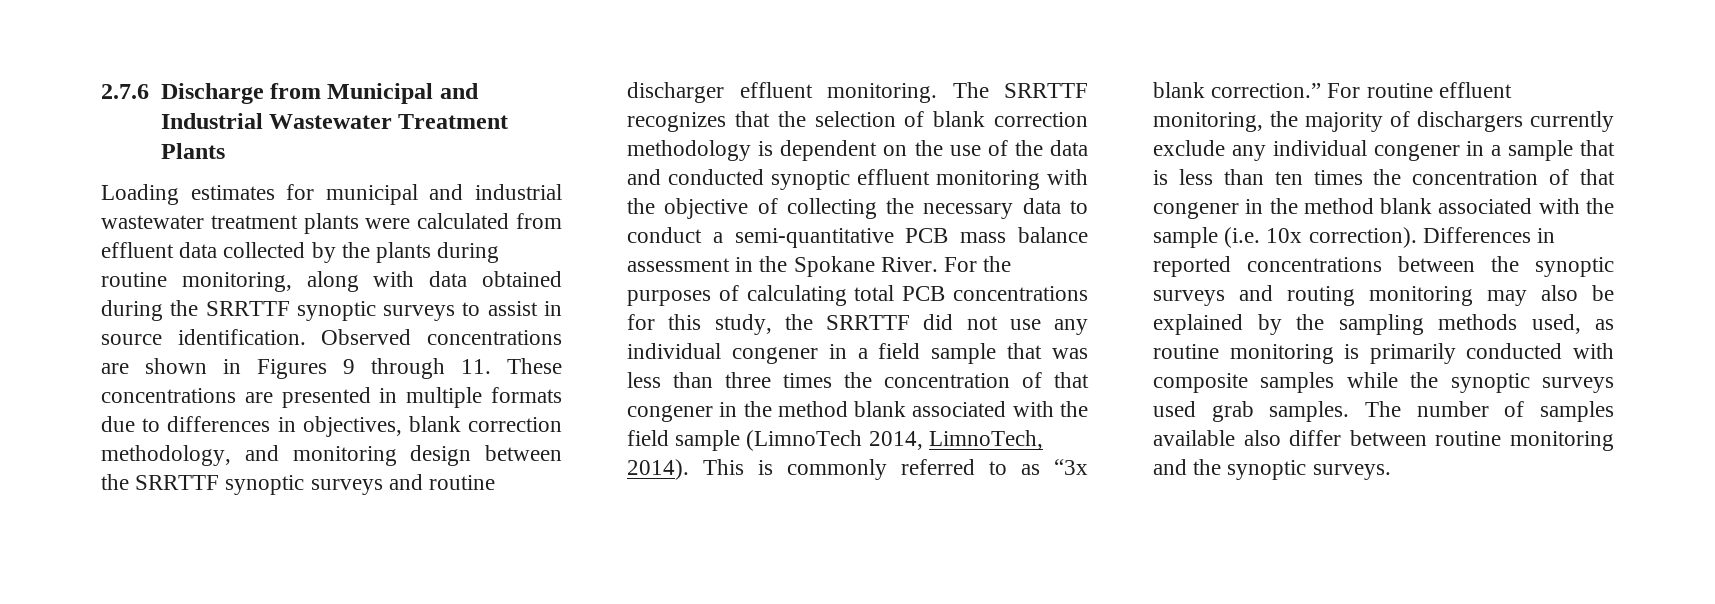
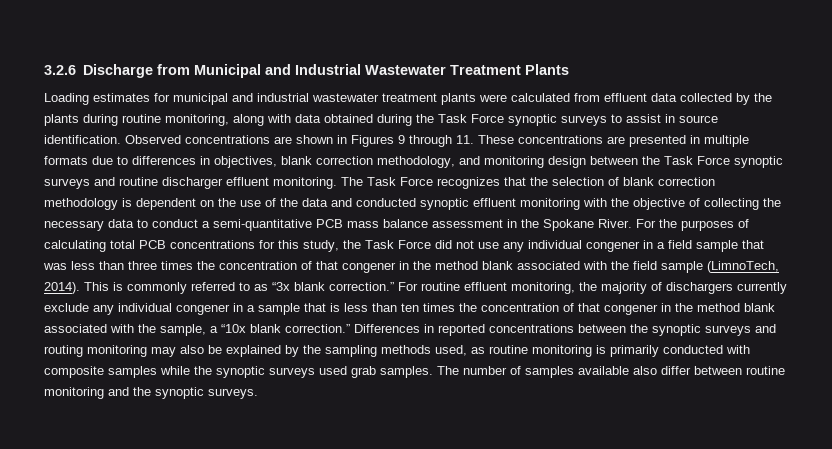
- 2.7.6 Discharge from Municipal and Industrial Wastewater Treatment Plants
+ 3.2.6 Discharge from Municipal and Industrial Wastewater Treatment Plants
- Loading estimates for municipal and industrial wastewater treatment plants were calculated from effluent data collected by the plants during routine monitoring, along with data obtained during the SRRTTF synoptic surveys to assist in source identification.
+ Loading estimates for municipal and industrial wastewater treatment plants were calculated from effluent data collected by the plants during routine monitoring, along with data obtained during the Task Force synoptic surveys to assist in source identification.
- Observed concentrations are shown in Figures 9 through 11. These concentrations are presented in multiple formats due to differences in objectives, blank correction methodology, and monitoring design between the SRRTTF synoptic surveys and routine discharger effluent monitoring.
+ Observed concentrations are shown in Figures 9 through 11. These concentrations are presented in multiple formats due to differences in objectives, blank correction methodology, and monitoring design between the Task Force synoptic surveys and routine discharger effluent monitoring.
- The SRRTTF recognizes that the selection of blank correction methodology is dependent on the use of the data and conducted synoptic effluent monitoring with the objective of collecting the necessary data to conduct a semi‐quantitative PCB mass balance assessment in the Spokane River.
+ The Task Force recognizes that the selection of blank correction methodology is dependent on the use of the data and conducted synoptic effluent monitoring with the objective of collecting the necessary data to conduct a semi‐quantitative PCB mass balance assessment in the Spokane River.
- For the purposes of calculating total PCB concentrations for this study, the SRRTTF did not use any individual congener in a field sample that was less than three times the concentration of that congener in the method blank associated with the field sample (LimnoTech 2014, LimnoTech, 2014).
+ For the purposes of calculating total PCB concentrations for this study, the Task Force did not use any individual congener in a field sample that was less than three times the concentration of that congener in the method blank associated with the field sample (LimnoTech, 2014).
- For routine effluent monitoring, the majority of dischargers currently exclude any individual congener in a sample that is less than ten times the concentration of that congener in the method blank associated with the sample (i.e. 10x correction).
+ For routine effluent monitoring, the majority of dischargers currently exclude any individual congener in a sample that is less than ten times the concentration of that congener in the method blank associated with the sample, a “10x blank correction.”

